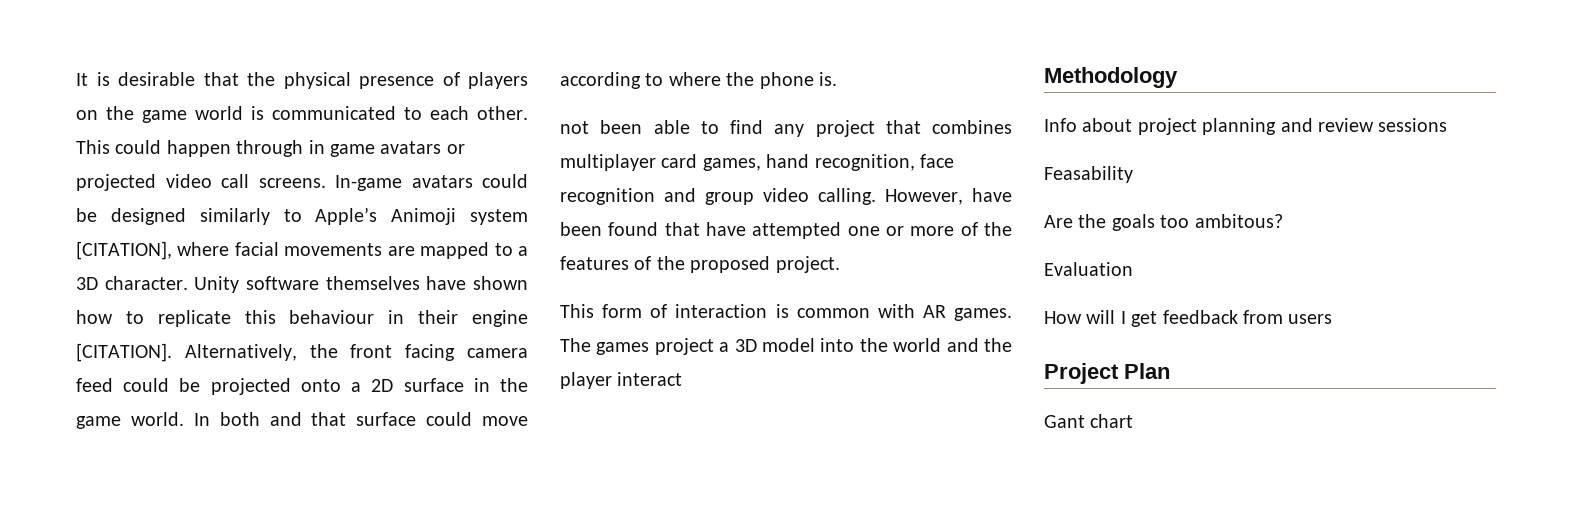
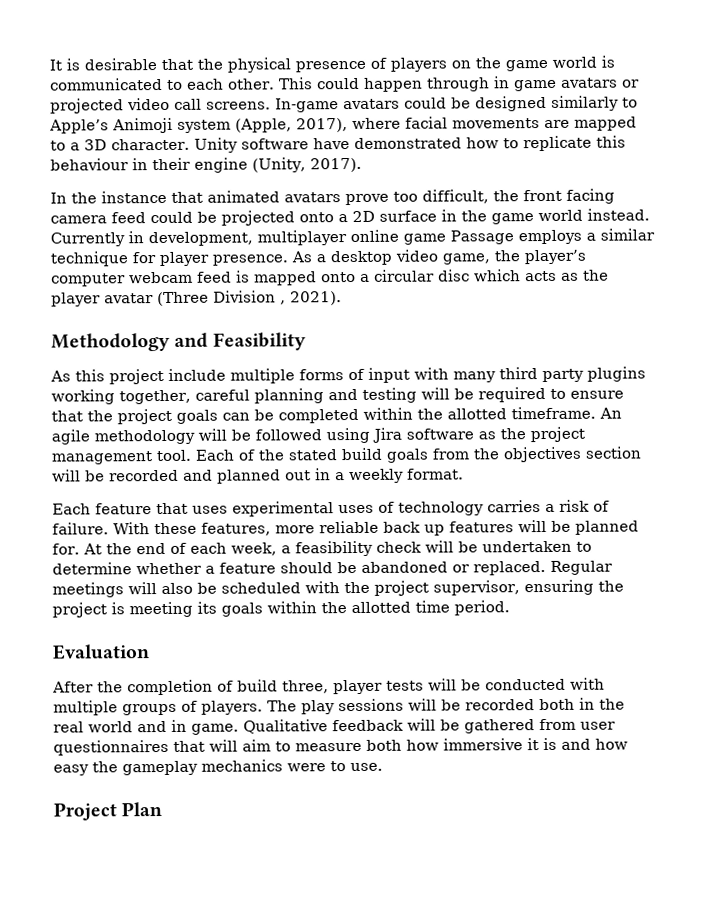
- In-game avatars could be designed similarly to Apple’s Animoji system [CITATION], where facial movements are mapped to a 3D character.
+ In-game avatars could be designed similarly to Apple’s Animoji system (Apple, 2017), where facial movements are mapped to a 3D character.
- Unity software themselves have shown how to replicate this behaviour in their engine [CITATION]. Alternatively, the front facing camera feed could be projected onto a 2D surface in the game world. In both and that surface could move according to where the phone is.
- not been able to find any project that combines multiplayer card games, hand recognition, face recognition and group video calling. However, have been found that have attempted one or more of the features of the proposed project.
- This form of interaction is common with AR games. The games project a 3D model into the world and the player interact
- Methodology
- Info about project planning and review sessions
- Feasability
- Are the goals too ambitous?
+ Unity software have demonstrated how to replicate this behaviour in their engine (Unity, 2017).
+ In the instance that animated avatars prove too difficult, the front facing camera feed could be projected onto a 2D surface in the game world instead. Currently in development, multiplayer online game Passage employs a similar technique for player presence. As a desktop video game, the player’s computer webcam feed is mapped onto a circular disc which acts as the player avatar (Three Division , 2021).
+ Methodology and Feasibility
+ As this project include multiple forms of input with many third party plugins working together, careful planning and testing will be required to ensure that the project goals can be completed within the allotted timeframe. An agile methodology will be followed using Jira software as the project management tool. Each of the stated build goals from the objectives section will be recorded and planned out in a weekly format.
+ Each feature that uses experimental uses of technology carries a risk of failure. With these features, more reliable back up features will be planned for. At the end of each week, a feasibility check will be undertaken to determine whether a feature should be abandoned or replaced. Regular meetings will also be scheduled with the project supervisor, ensuring the project is meeting its goals within the allotted time period.
  Evaluation
- How will I get feedback from users
+ After the completion of build three, player tests will be conducted with multiple groups of players. The play sessions will be recorded both in the real world and in game. Qualitative feedback will be gathered from user questionnaires that will aim to measure both how immersive it is and how easy the gameplay mechanics were to use.
- Gant chart

